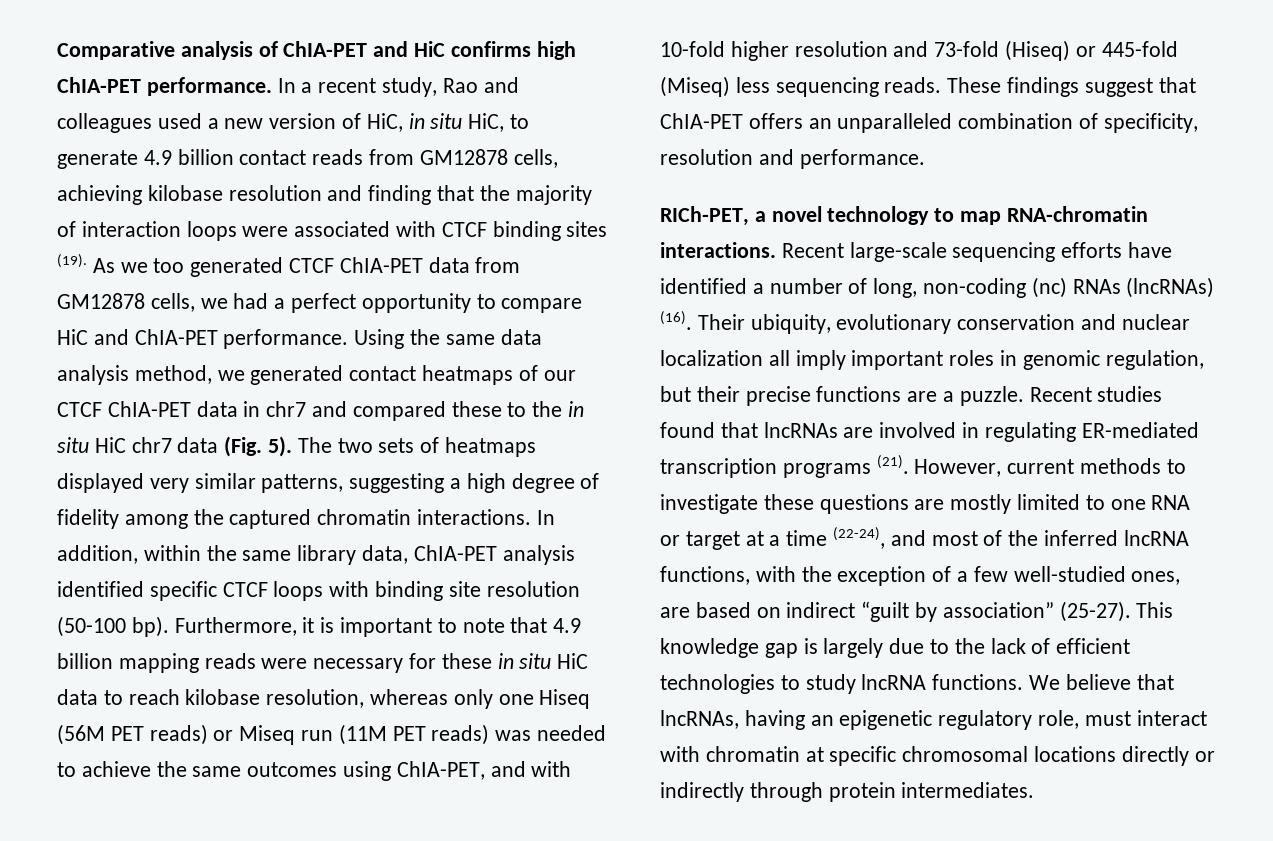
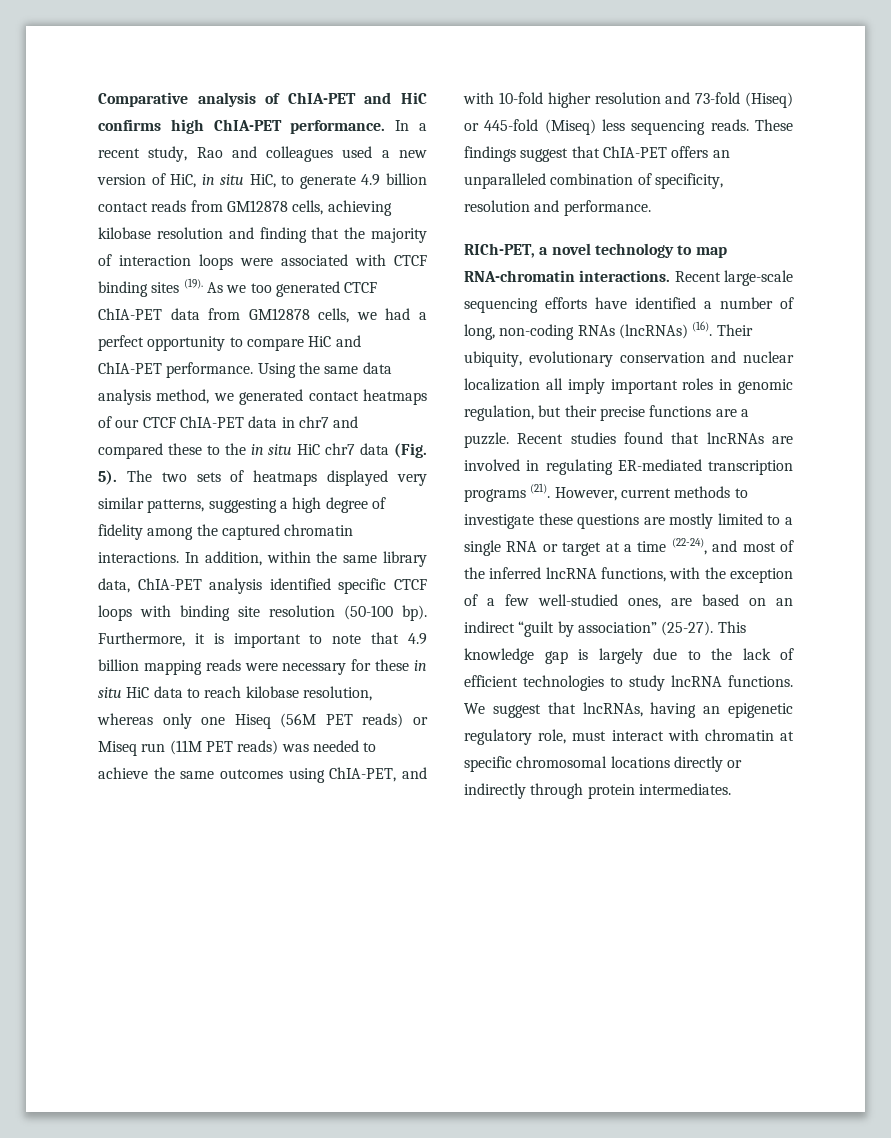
- Recent large-scale sequencing efforts have identified a number of long, non-coding (nc) RNAs (lncRNAs) (16).
+ Recent large-scale sequencing efforts have identified a number of long, non-coding RNAs (lncRNAs) (16).
- However, current methods to investigate these questions are mostly limited to one RNA or target at a time (22-24), and most of the inferred lncRNA functions, with the exception of a few well-studied ones, are based on indirect “guilt by association” (25-27).
+ However, current methods to investigate these questions are mostly limited to a single RNA or target at a time (22-24), and most of the inferred lncRNA functions, with the exception of a few well-studied ones, are based on an indirect “guilt by association” (25-27).
- We believe that lncRNAs, having an epigenetic regulatory role, must interact with chromatin at specific chromosomal locations directly or indirectly through protein intermediates.
+ We suggest that lncRNAs, having an epigenetic regulatory role, must interact with chromatin at specific chromosomal locations directly or indirectly through protein intermediates.

